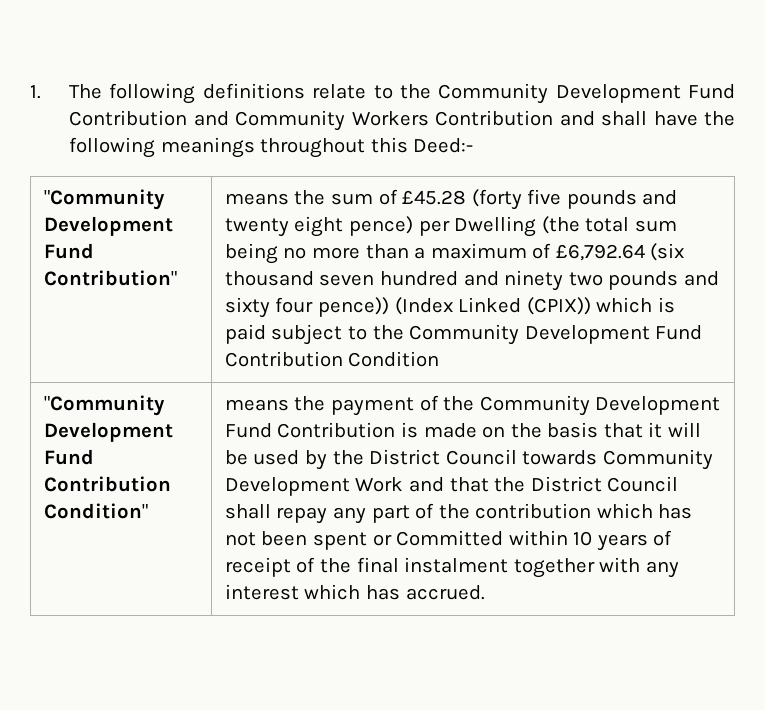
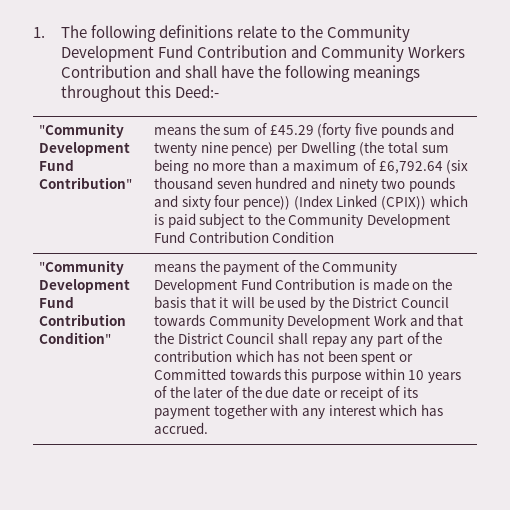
- means the sum of £45.28 (forty five pounds and twenty eight pence) per Dwelling (the total sum being no more than a maximum of £6,792.64 (six thousand seven hundred and ninety two pounds and sixty four pence)) (Index Linked (CPIX)) which is paid subject to the Community Development Fund Contribution Condition
+ means the sum of £45.29 (forty five pounds and twenty nine pence) per Dwelling (the total sum being no more than a maximum of £6,792.64 (six thousand seven hundred and ninety two pounds and sixty four pence)) (Index Linked (CPIX)) which is paid subject to the Community Development Fund Contribution Condition
- means the payment of the Community Development Fund Contribution is made on the basis that it will be used by the District Council towards Community Development Work and that the District Council shall repay any part of the contribution which has not been spent or Committed within 10 years of receipt of the final instalment together with any interest which has accrued.
+ means the payment of the Community Development Fund Contribution is made on the basis that it will be used by the District Council towards Community Development Work and that the District Council shall repay any part of the contribution which has not been spent or Committed towards this purpose within 10 years of the later of the due date or receipt of its payment together with any interest which has accrued.

